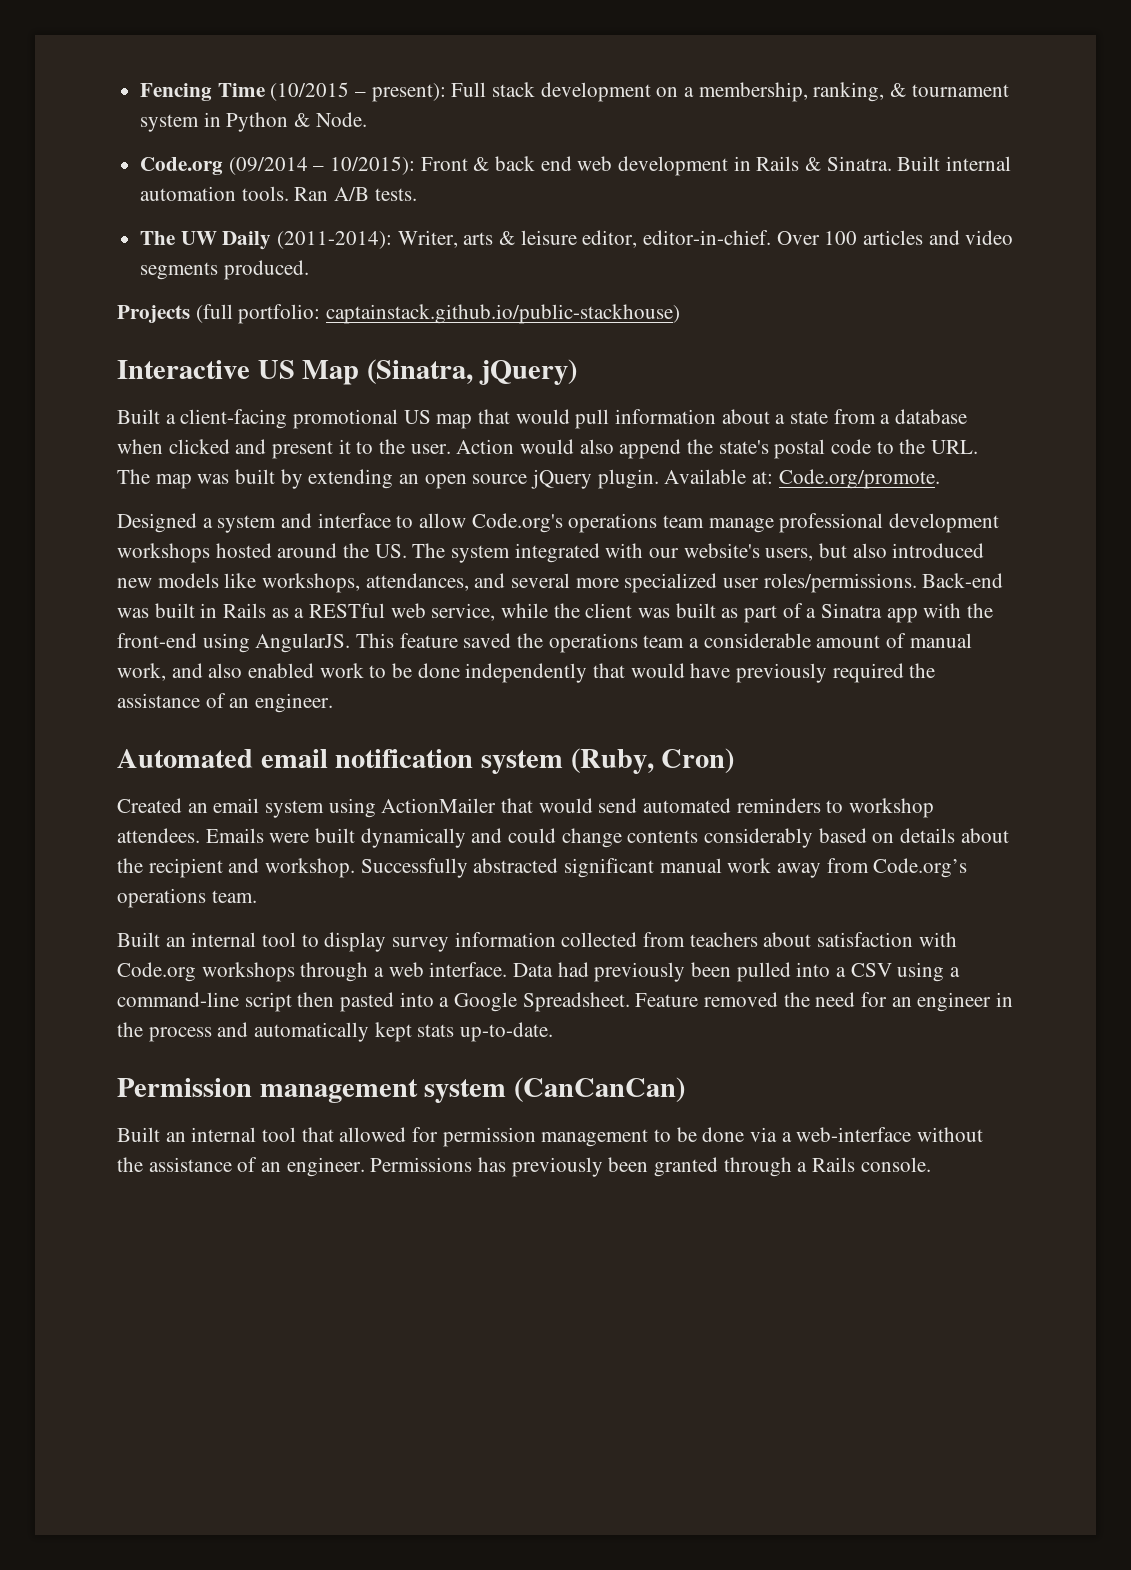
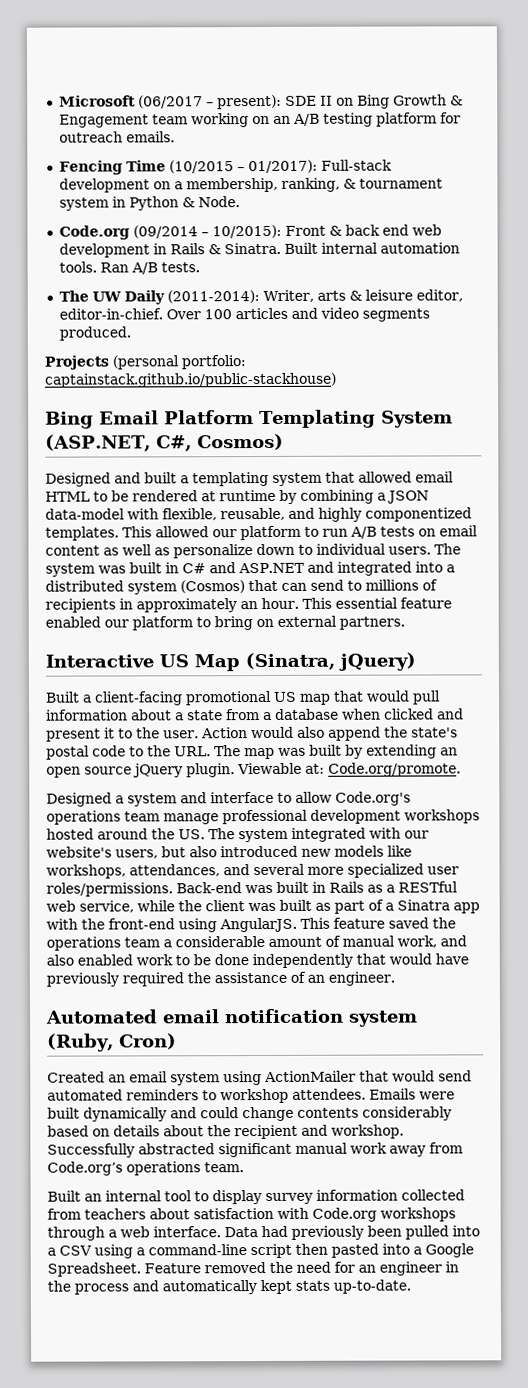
+ Microsoft (06/2017 – present): SDE II on Bing Growth & Engagement team working on an A/B testing platform for outreach emails.
- Fencing Time (10/2015 – present): Full stack development on a membership, ranking, & tournament system in Python & Node.
+ Fencing Time (10/2015 – 01/2017): Full-stack development on a membership, ranking, & tournament system in Python & Node.
- Projects (full portfolio: captainstack.github.io/public-stackhouse)
+ Projects (personal portfolio: captainstack.github.io/public-stackhouse)
+ Bing Email Platform Templating System (ASP.NET, C#, Cosmos)
+ Designed and built a templating system that allowed email HTML to be rendered at runtime by combining a JSON data-model with flexible, reusable, and highly componentized templates. This allowed our platform to run A/B tests on email content as well as personalize down to individual users. The system was built in C# and ASP.NET and integrated into a distributed system (Cosmos) that can send to millions of recipients in approximately an hour. This essential feature enabled our platform to bring on external partners.
- Available at: Code.org/promote.
+ Viewable at: Code.org/promote.
- Permission management system (CanCanCan)
- Built an internal tool that allowed for permission management to be done via a web-interface without the assistance of an engineer. Permissions has previously been granted through a Rails console.

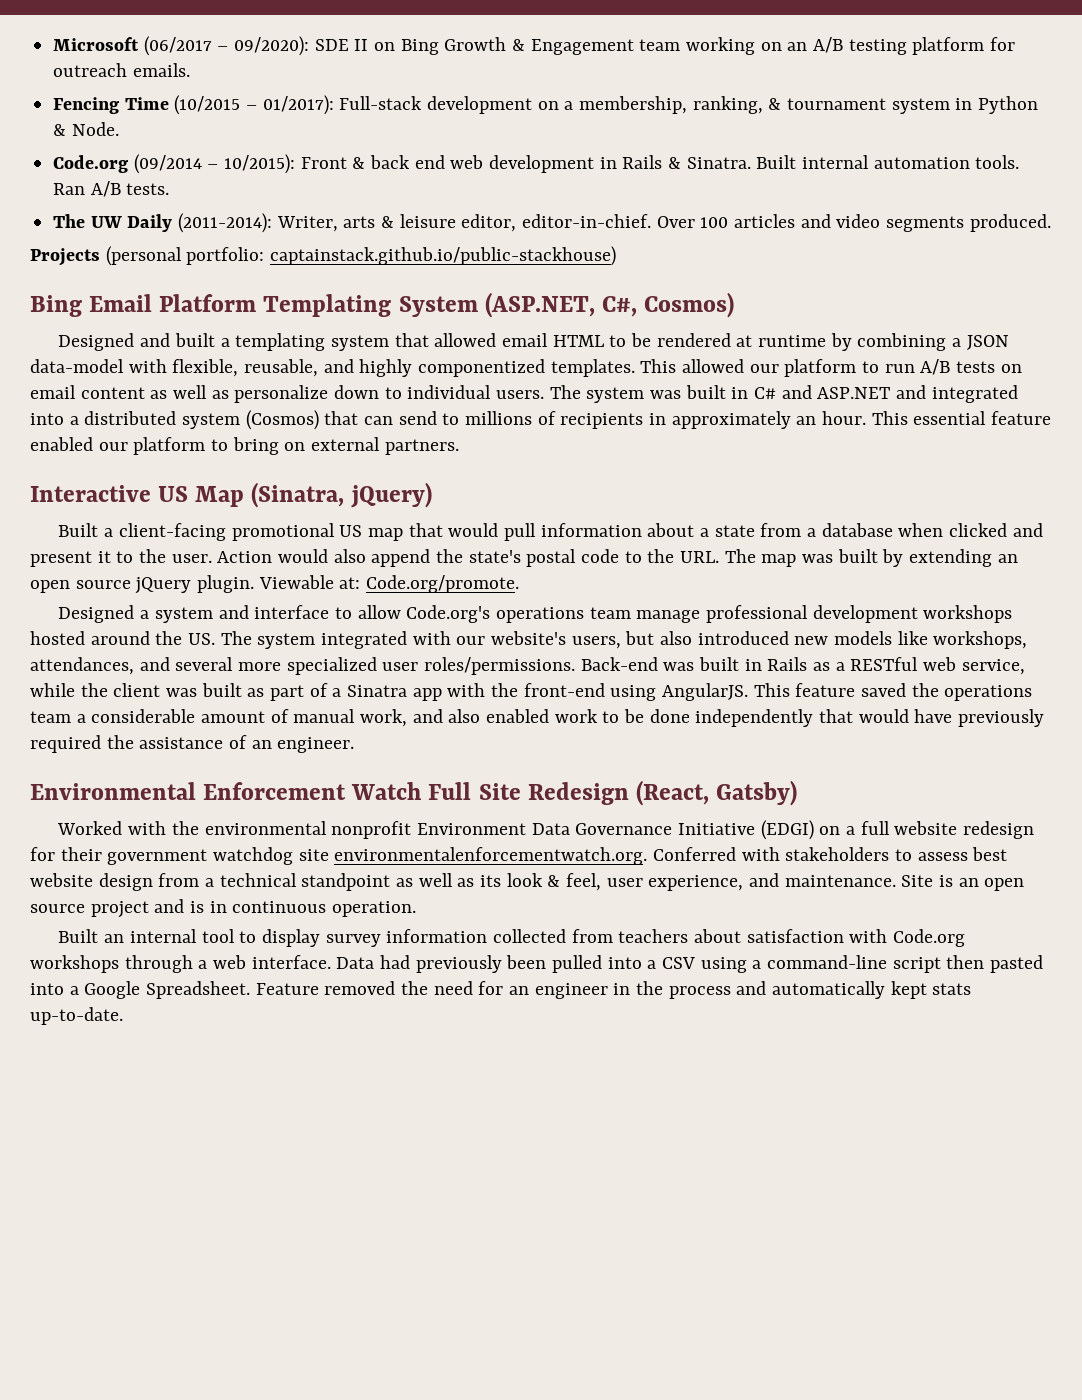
- Microsoft (06/2017 – present): SDE II on Bing Growth & Engagement team working on an A/B testing platform for outreach emails.
+ Microsoft (06/2017 – 09/2020): SDE II on Bing Growth & Engagement team working on an A/B testing platform for outreach emails.
- Automated email notification system (Ruby, Cron)
- Created an email system using ActionMailer that would send automated reminders to workshop attendees. Emails were built dynamically and could change contents considerably based on details about the recipient and workshop. Successfully abstracted significant manual work away from Code.org’s operations team.
+ Environmental Enforcement Watch Full Site Redesign (React, Gatsby)
+ Worked with the environmental nonprofit Environment Data Governance Initiative (EDGI) on a full website redesign for their government watchdog site environmentalenforcementwatch.org. Conferred with stakeholders to assess best website design from a technical standpoint as well as its look & feel, user experience, and maintenance. Site is an open source project and is in continuous operation.

